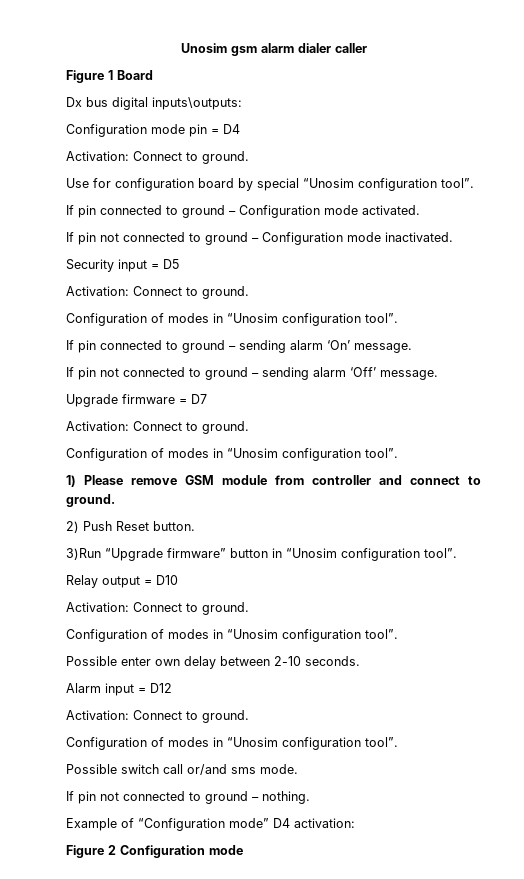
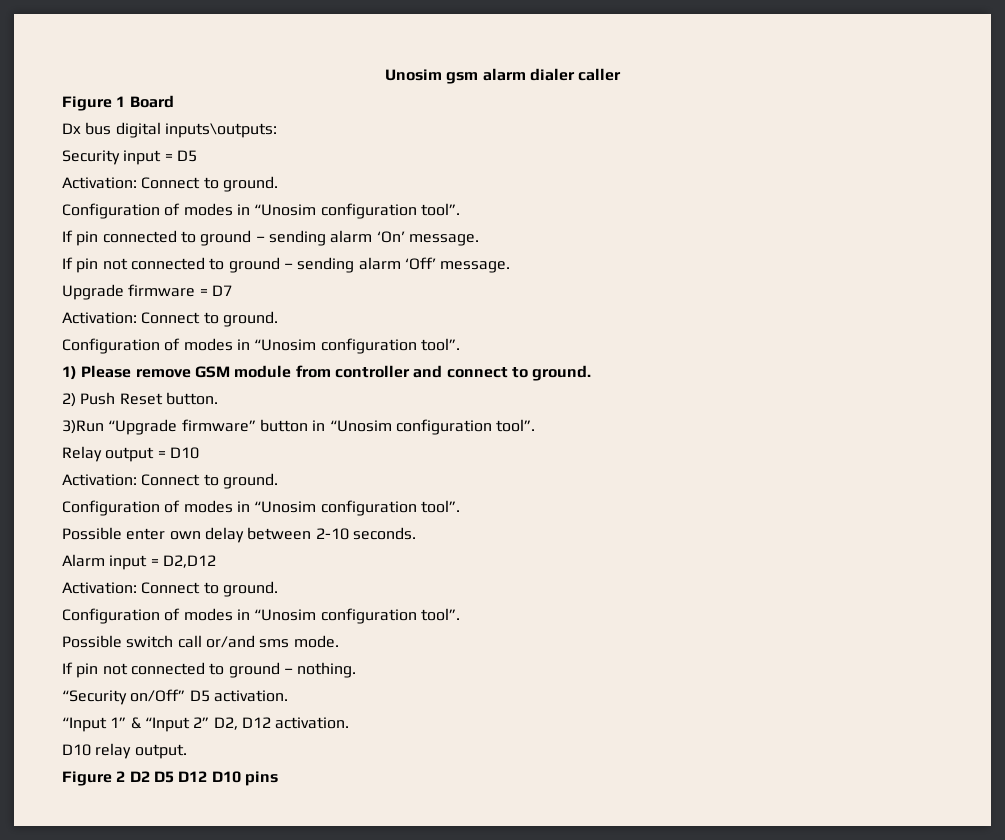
- Configuration mode pin = D4
- Activation: Connect to ground.
- Use for configuration board by special “Unosim configuration tool”.
- If pin connected to ground – Configuration mode activated.
- If pin not connected to ground – Configuration mode inactivated.
- Alarm input = D12
+ Alarm input = D2,D12
- Example of “Configuration mode” D4 activation:
- Figure 2 Configuration mode
+ “Security on/Off” D5 activation.
+ “Input 1” & “Input 2” D2, D12 activation.
+ D10 relay output.
+ Figure 2 D2 D5 D12 D10 pins

